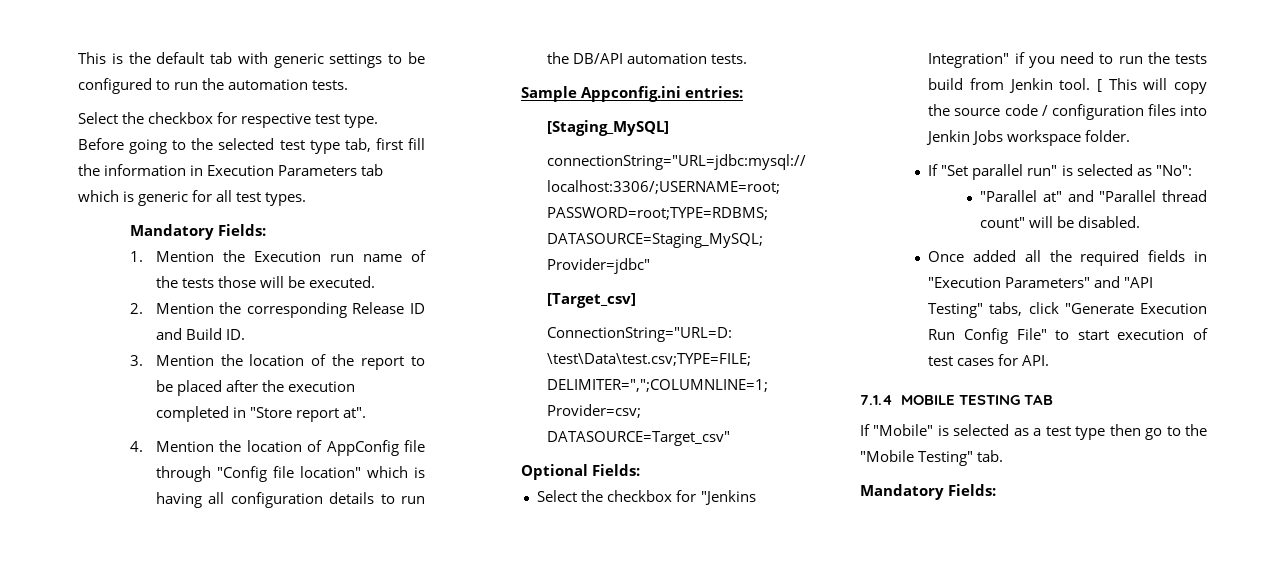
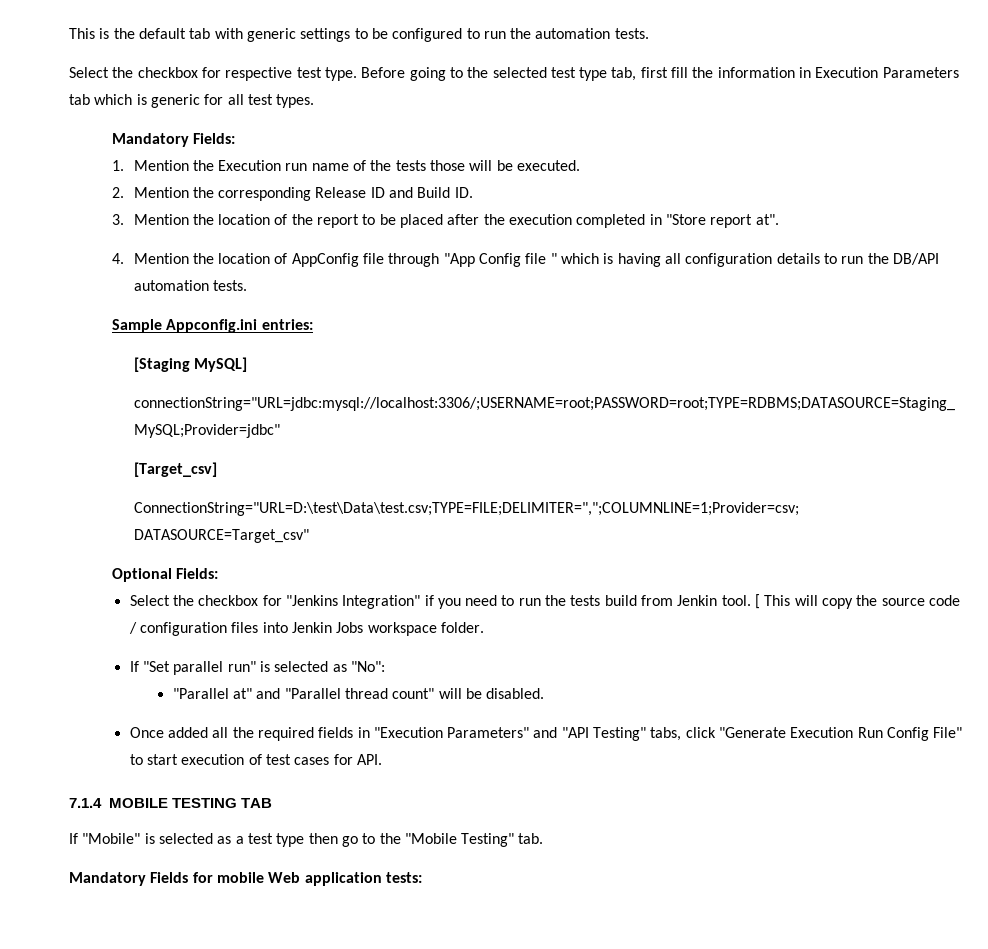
- 4. Mention the location of AppConfig file through "Config file location" which is having all configuration details to run the DB/API automation tests.
+ 4. Mention the location of AppConfig file through "App Config file " which is having all configuration details to run the DB/API automation tests.
- [Staging_MySQL]
+ [Staging MySQL]
  If "Mobile" is selected as a test type then go to the "Mobile Testing" tab.
- Mandatory Fields:
+ Mandatory Fields for mobile Web application tests:

